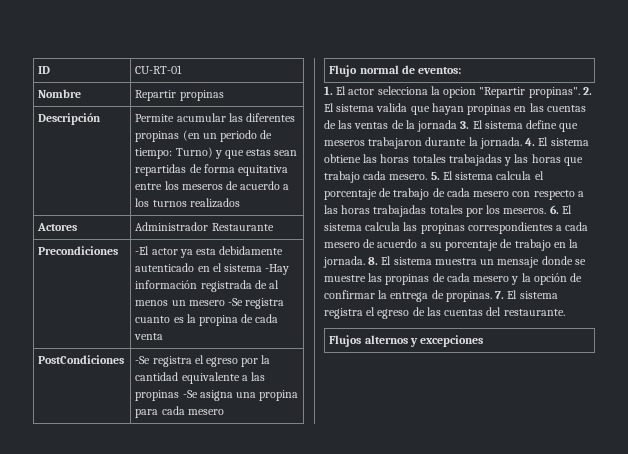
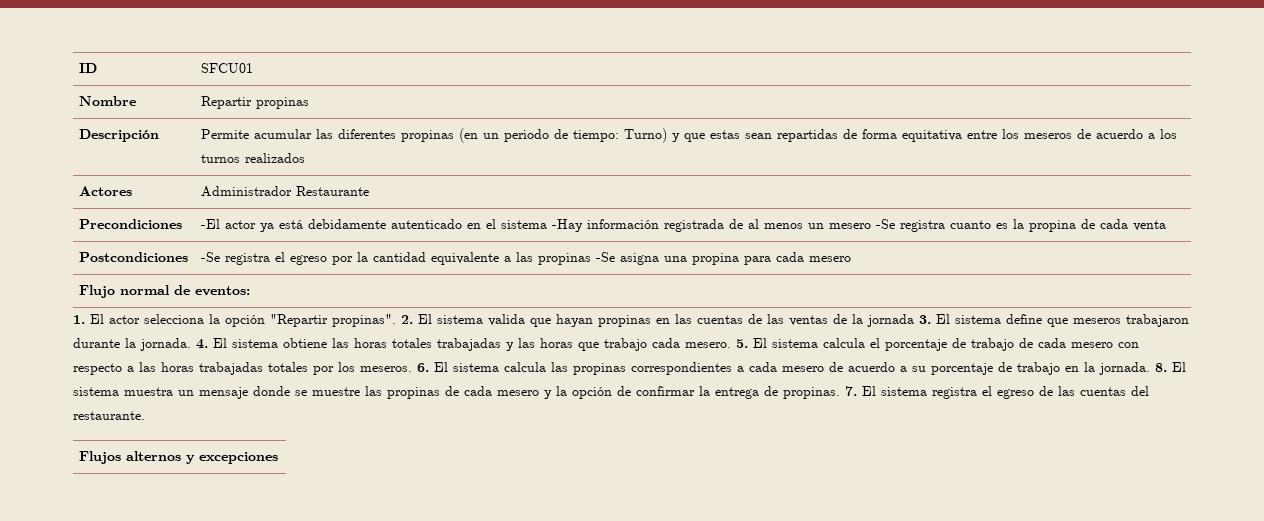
- ID | CU-RT-01
+ ID | SFCU01
- Precondiciones | -El actor ya esta debidamente autenticado en el sistema -Hay información registrada de al menos un mesero -Se registra cuanto es la propina de cada venta
+ Precondiciones | -El actor ya está debidamente autenticado en el sistema -Hay información registrada de al menos un mesero -Se registra cuanto es la propina de cada venta
- PostCondiciones | -Se registra el egreso por la cantidad equivalente a las propinas -Se asigna una propina para cada mesero
+ Postcondiciones | -Se registra el egreso por la cantidad equivalente a las propinas -Se asigna una propina para cada mesero
- 1. El actor selecciona la opcion "Repartir propinas".
+ 1. El actor selecciona la opción "Repartir propinas".

